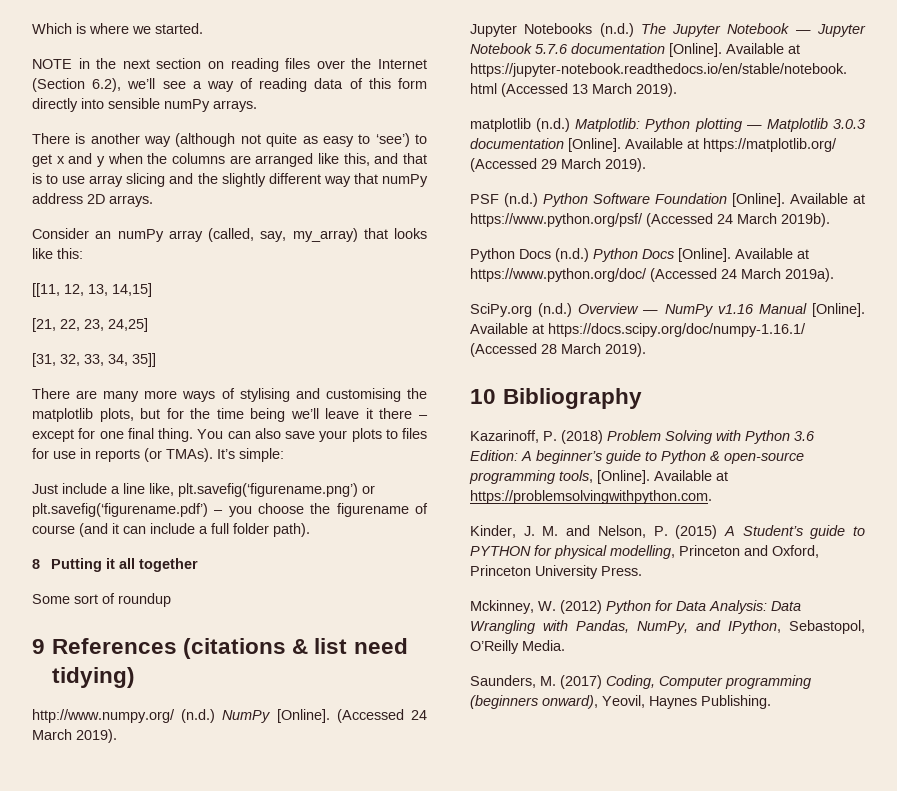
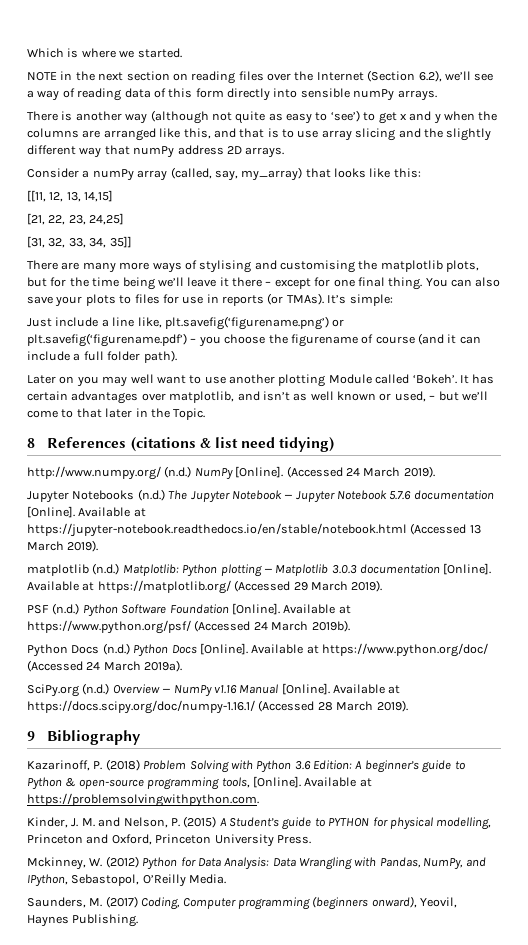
- Consider an numPy array (called, say, my_array) that looks like this:
+ Consider a numPy array (called, say, my_array) that looks like this:
- 8 Putting it all together
- Some sort of roundup
- 9 References (citations & list need tidying)
+ Later on you may well want to use another plotting Module called ‘Bokeh’. It has certain advantages over matplotlib, and isn’t as well known or used, – but we’ll come to that later in the Topic.
+ 8 References (citations & list need tidying)
- 10 Bibliography
+ 9 Bibliography

